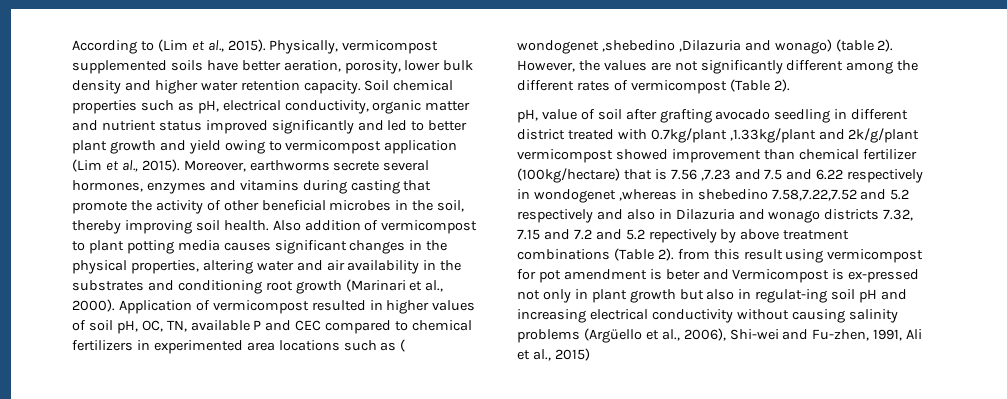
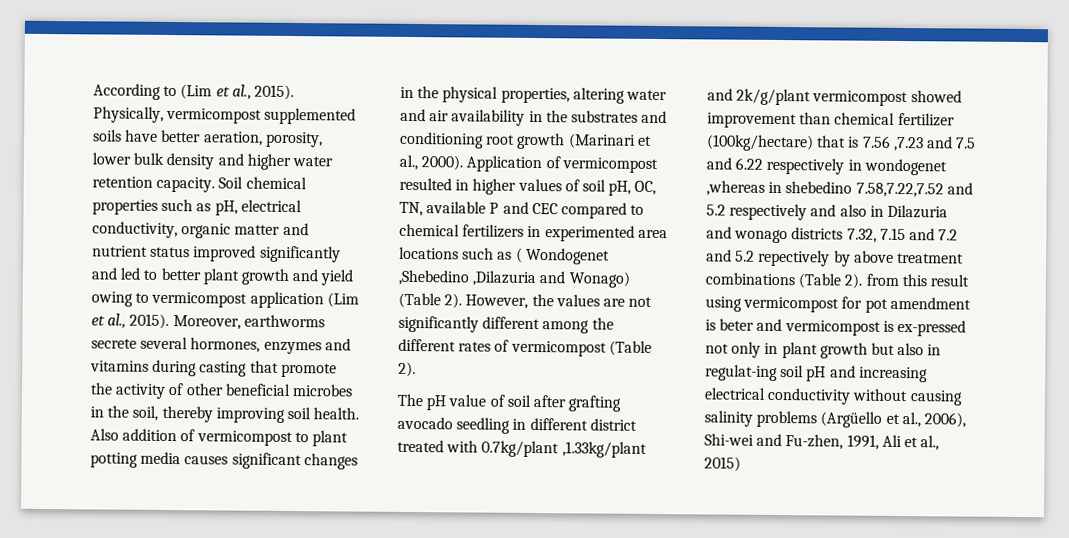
- Application of vermicompost resulted in higher values of soil pH, OC, TN, available P and CEC compared to chemical fertilizers in experimented area locations such as ( wondogenet ,shebedino ,Dilazuria and wonago) (table 2).
+ Application of vermicompost resulted in higher values of soil pH, OC, TN, available P and CEC compared to chemical fertilizers in experimented area locations such as ( Wondogenet ,Shebedino ,Dilazuria and Wonago) (Table 2).
- pH, value of soil after grafting avocado seedling in different district treated with 0.7kg/plant ,1.33kg/plant and 2k/g/plant vermicompost showed improvement than chemical fertilizer (100kg/hectare) that is 7.56 ,7.23 and 7.5 and 6.22 respectively in wondogenet ,whereas in shebedino 7.58,7.22,7.52 and 5.2 respectively and also in Dilazuria and wonago districts 7.32, 7.15 and 7.2 and 5.2 repectively by above treatment combinations (Table 2). from this result using vermicompost for pot amendment is beter and Vermicompost is ex-pressed not only in plant growth but also in regulat-ing soil pH and increasing electrical conductivity without causing salinity problems (Argüello et al., 2006), Shi-wei and Fu-zhen, 1991, Ali et al., 2015)
+ The pH value of soil after grafting avocado seedling in different district treated with 0.7kg/plant ,1.33kg/plant and 2k/g/plant vermicompost showed improvement than chemical fertilizer (100kg/hectare) that is 7.56 ,7.23 and 7.5 and 6.22 respectively in wondogenet ,whereas in shebedino 7.58,7.22,7.52 and 5.2 respectively and also in Dilazuria and wonago districts 7.32, 7.15 and 7.2 and 5.2 repectively by above treatment combinations (Table 2). from this result using vermicompost for pot amendment is beter and vermicompost is ex-pressed not only in plant growth but also in regulat-ing soil pH and increasing electrical conductivity without causing salinity problems (Argüello et al., 2006), Shi-wei and Fu-zhen, 1991, Ali et al., 2015)

